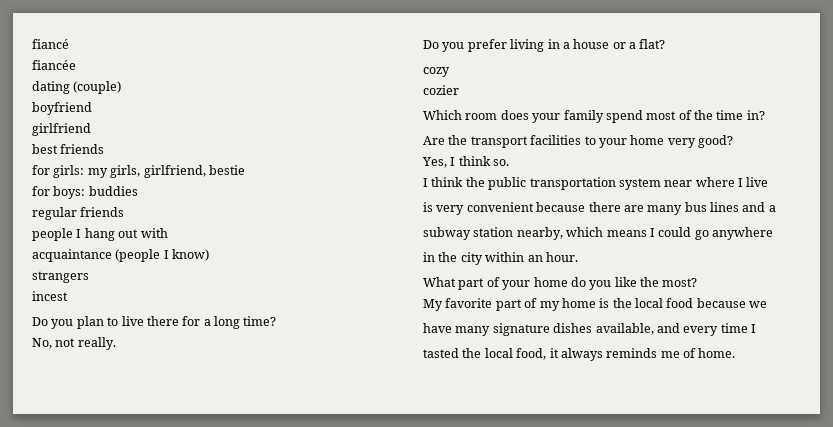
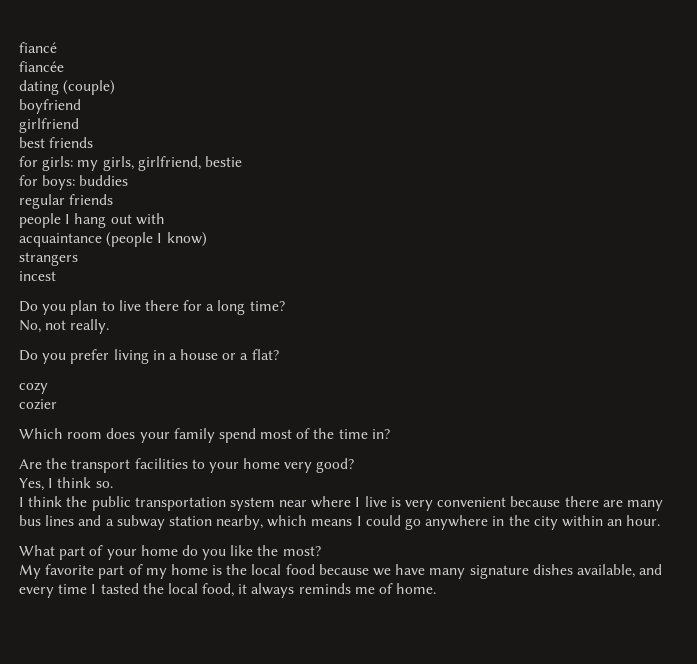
- I think the public transportation system near where I live
- is very convenient because there are many bus lines and a
- subway station nearby, which means I could go anywhere
- in the city within an hour.
+ I think the public transportation system near where I live is very convenient because there are many bus lines and a subway station nearby, which means I could go anywhere in the city within an hour.
- My favorite part of my home is the local food because we
- have many signature dishes available, and every time I
- tasted the local food, it always reminds me of home.
+ My favorite part of my home is the local food because we have many signature dishes available, and every time I tasted the local food, it always reminds me of home.

